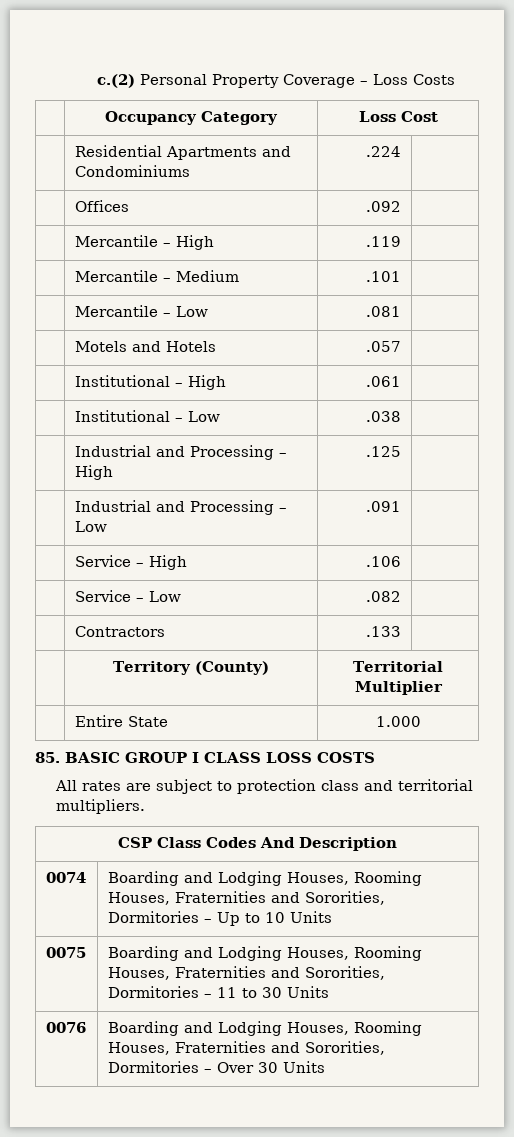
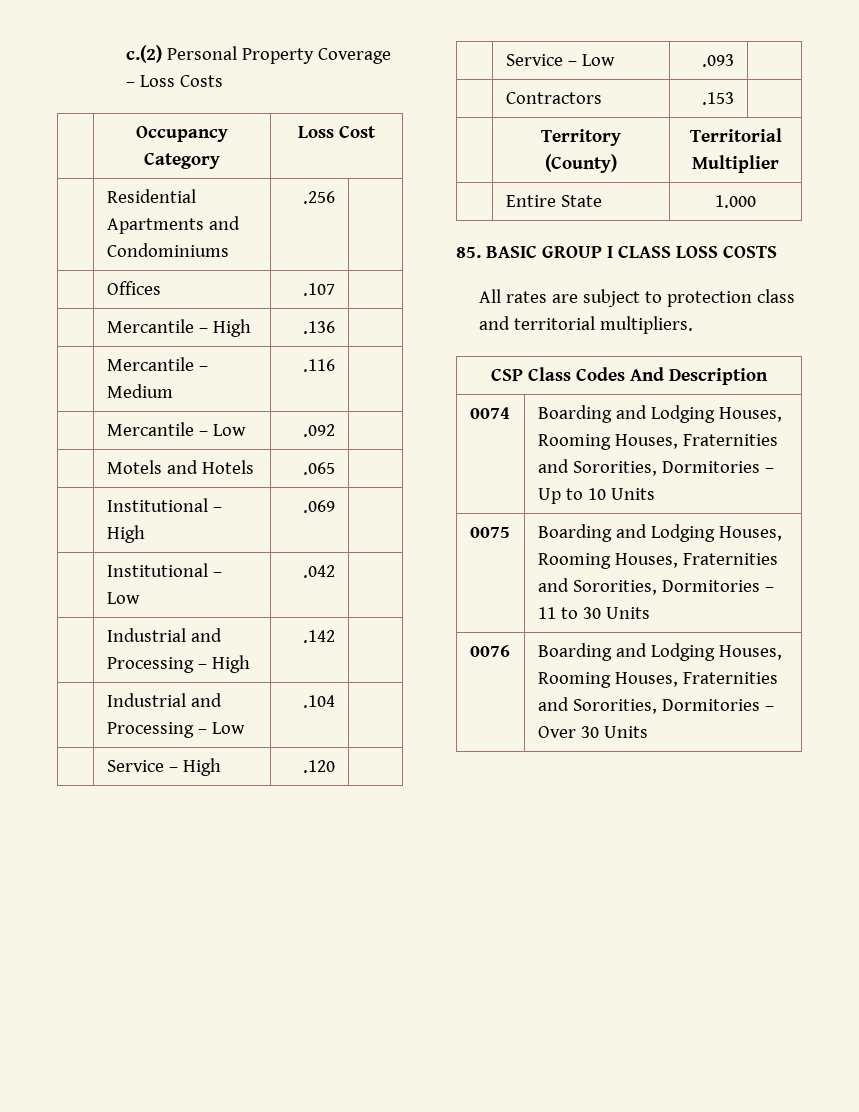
- | Residential Apartments and Condominiums | .224 |
+ | Residential Apartments and Condominiums | .256 |
- | Offices | .092 |
+ | Offices | .107 |
- | Mercantile – High | .119 |
+ | Mercantile – High | .136 |
- | Mercantile – Medium | .101 |
+ | Mercantile – Medium | .116 |
- | Mercantile – Low | .081 |
+ | Mercantile – Low | .092 |
- | Motels and Hotels | .057 |
+ | Motels and Hotels | .065 |
- | Institutional – High | .061 |
+ | Institutional – High | .069 |
- | Institutional – Low | .038 |
+ | Institutional – Low | .042 |
- | Industrial and Processing – High | .125 |
+ | Industrial and Processing – High | .142 |
- | Industrial and Processing – Low | .091 |
+ | Industrial and Processing – Low | .104 |
- | Service – High | .106 |
+ | Service – High | .120 |
- | Service – Low | .082 |
+ | Service – Low | .093 |
- | Contractors | .133 |
+ | Contractors | .153 |

